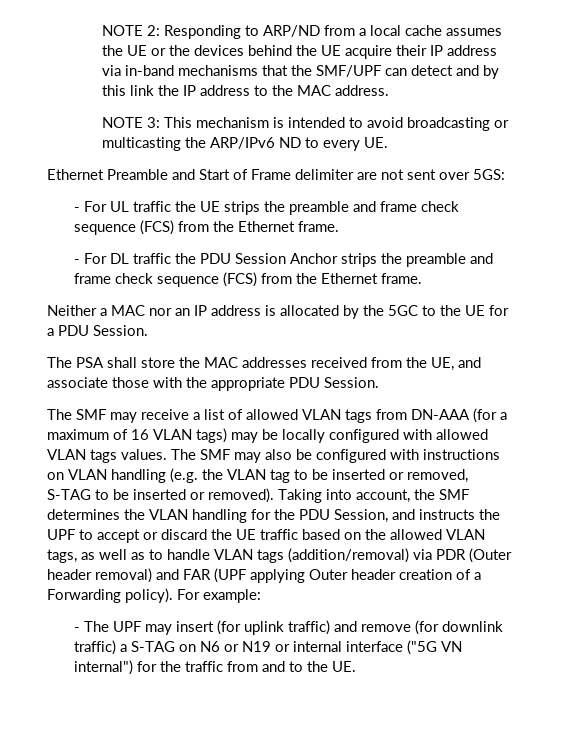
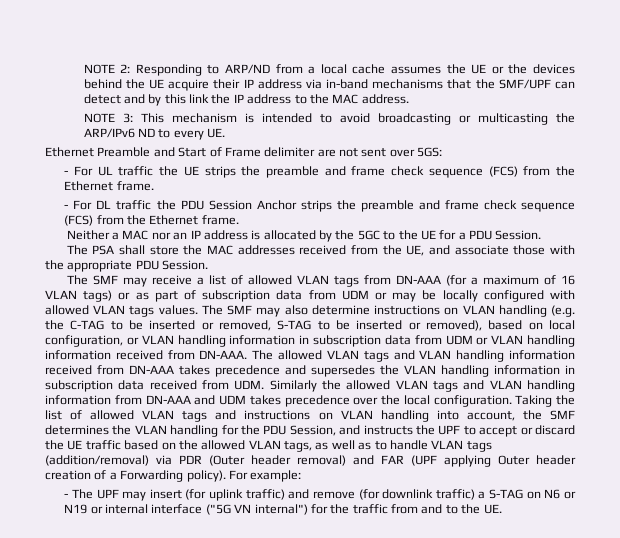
- The SMF may receive a list of allowed VLAN tags from DN-AAA (for a maximum of 16 VLAN tags) may be locally configured with allowed VLAN tags values.
+ The SMF may receive a list of allowed VLAN tags from DN-AAA (for a maximum of 16 VLAN tags) or as part of subscription data from UDM or may be locally configured with allowed VLAN tags values.
- The SMF may also be configured with instructions on VLAN handling (e.g. the VLAN tag to be inserted or removed, S-TAG to be inserted or removed). Taking into account, the SMF determines the VLAN handling for the PDU Session, and instructs the UPF to accept or discard the UE traffic based on the allowed VLAN tags, as well as to handle VLAN tags (addition/removal) via PDR (Outer header removal) and FAR (UPF applying Outer header creation of a Forwarding policy).
+ The SMF may also determine instructions on VLAN handling (e.g. the C-TAG to be inserted or removed, S-TAG to be inserted or removed), based on local configuration, or VLAN handling information in subscription data from UDM or VLAN handling information received from DN-AAA. The allowed VLAN tags and VLAN handling information received from DN-AAA takes precedence and supersedes the VLAN handling information in subscription data received from UDM. Similarly the allowed VLAN tags and VLAN handling information from DN-AAA and UDM takes precedence over the local configuration. Taking the list of allowed VLAN tags and instructions on VLAN handling into account, the SMF determines the VLAN handling for the PDU Session, and instructs the UPF to accept or discard the UE traffic based on the allowed VLAN tags, as well as to handle VLAN tags (addition/removal) via PDR (Outer header removal) and FAR (UPF applying Outer header creation of a Forwarding policy).

